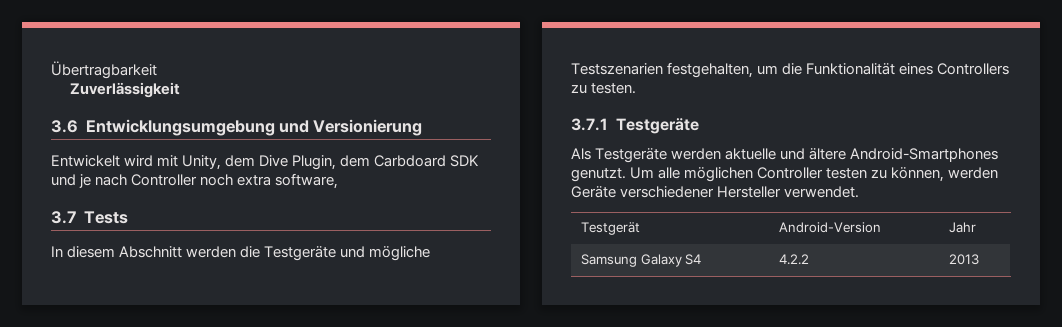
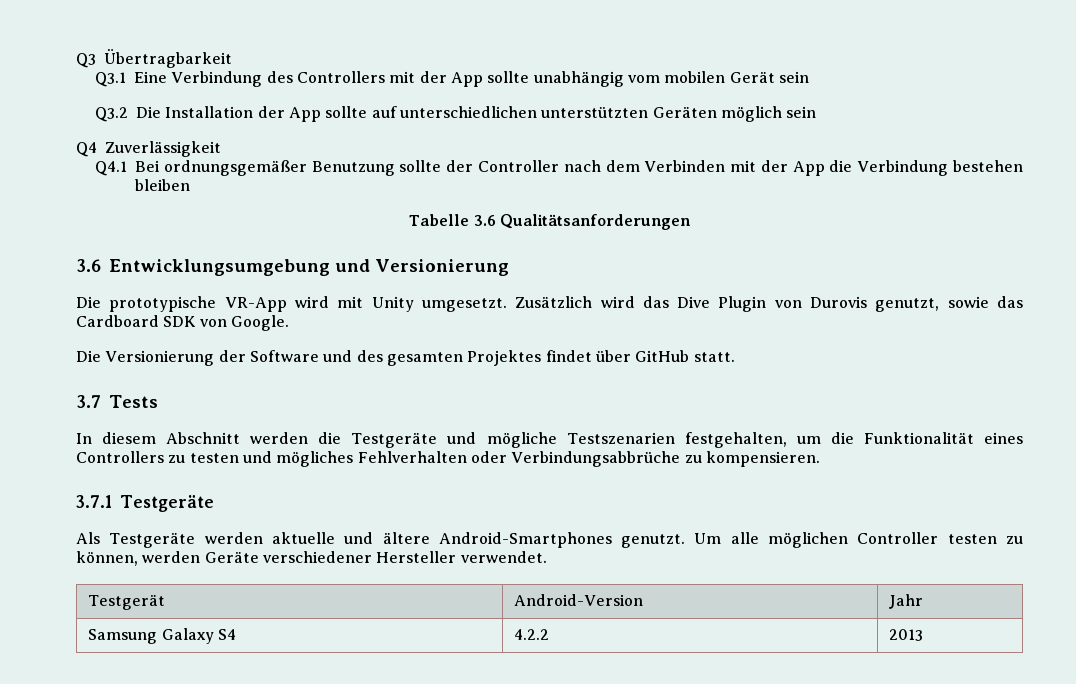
- Übertragbarkeit
+ Q3 Übertragbarkeit
- Zuverlässigkeit
+ Q3.1 Eine Verbindung des Controllers mit der App sollte unabhängig vom mobilen Gerät sein
+ Q3.2 Die Installation der App sollte auf unterschiedlichen unterstützten Geräten möglich sein
+ Q4 Zuverlässigkeit
+ Q4.1 Bei ordnungsgemäßer Benutzung sollte der Controller nach dem Verbinden mit der App die Verbindung bestehen bleiben
+ Tabelle 3.6 Qualitätsanforderungen
  3.6 Entwicklungsumgebung und Versionierung
- Entwickelt wird mit Unity, dem Dive Plugin, dem Carbdoard SDK und je nach Controller noch extra software,
+ Die prototypische VR-App wird mit Unity umgesetzt. Zusätzlich wird das Dive Plugin von Durovis genutzt, sowie das Cardboard SDK von Google.
+ Die Versionierung der Software und des gesamten Projektes findet über GitHub statt.
- In diesem Abschnitt werden die Testgeräte und mögliche Testszenarien festgehalten, um die Funktionalität eines Controllers zu testen.
+ In diesem Abschnitt werden die Testgeräte und mögliche Testszenarien festgehalten, um die Funktionalität eines Controllers zu testen und mögliches Fehlverhalten oder Verbindungsabbrüche zu kompensieren.

